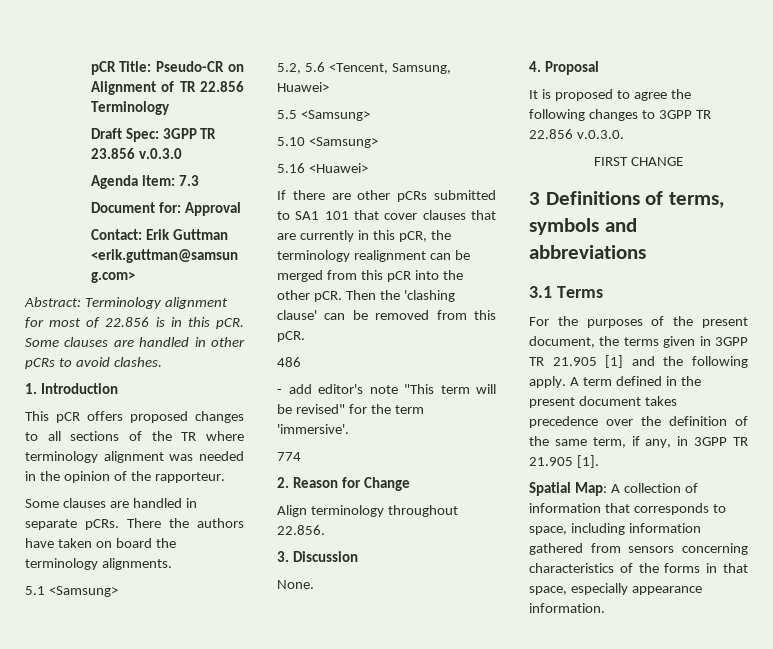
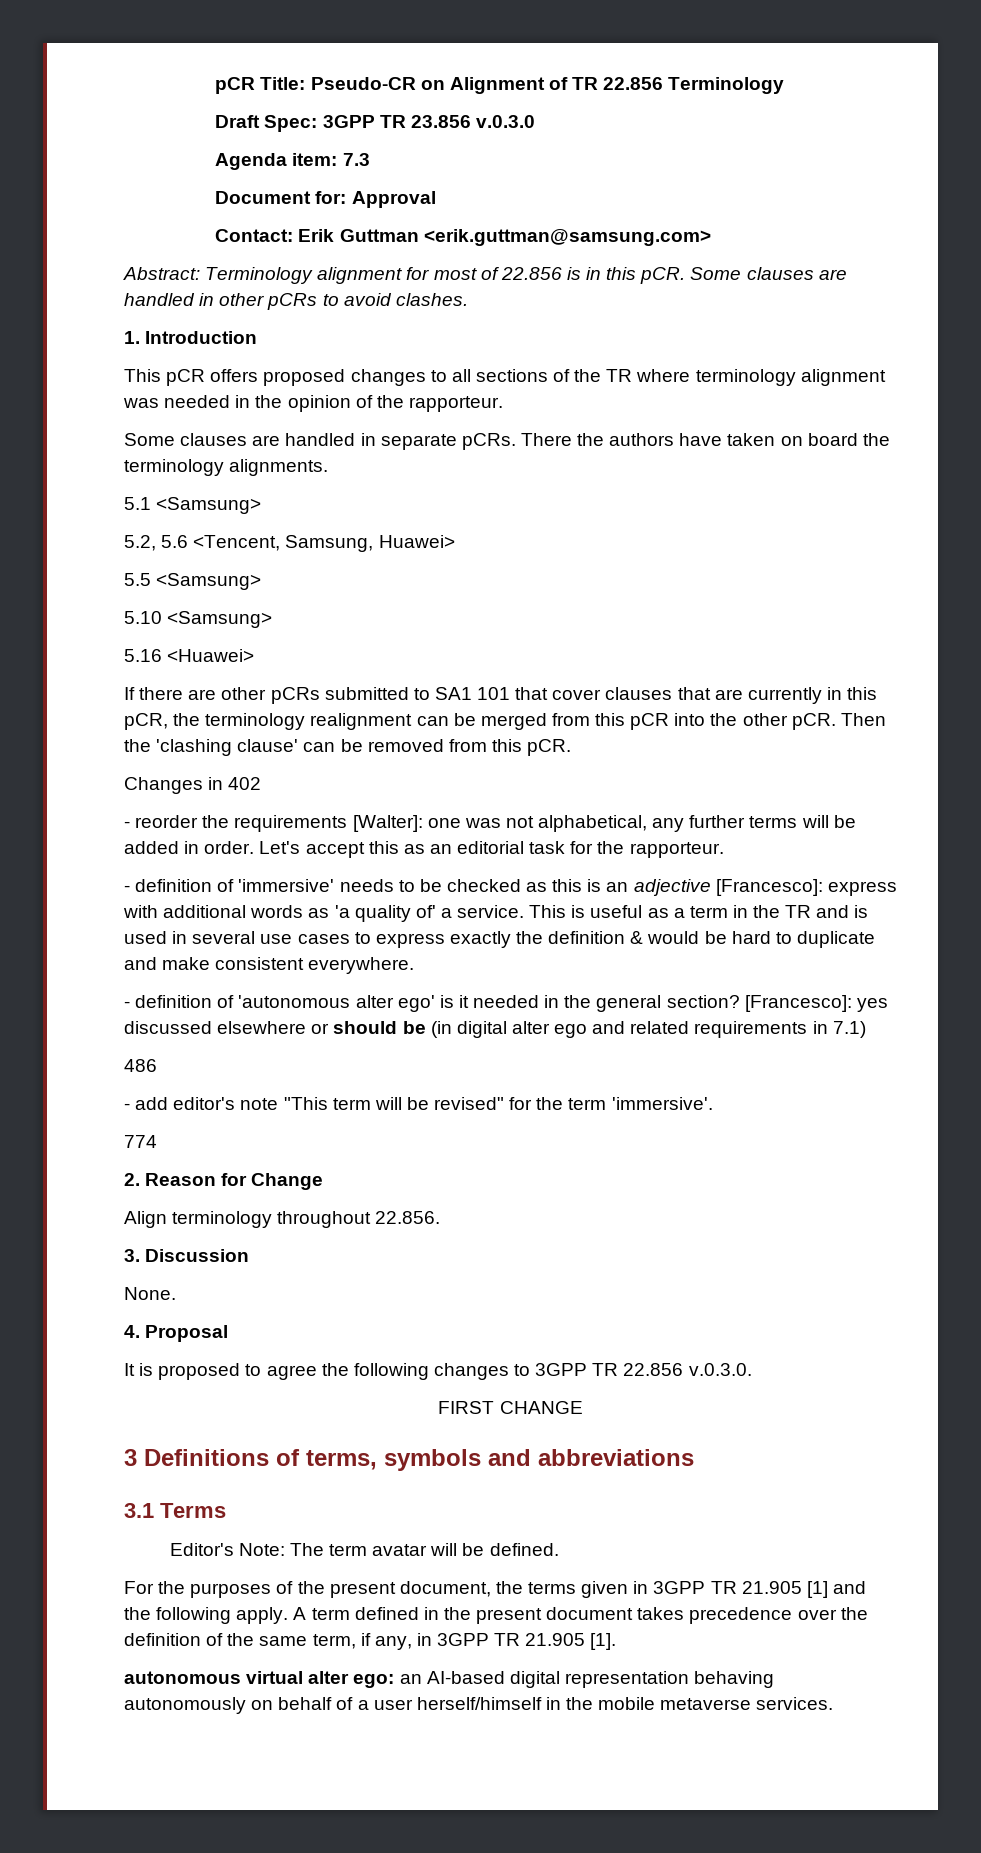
+ Changes in 402
+ - reorder the requirements [Walter]: one was not alphabetical, any further terms will be added in order. Let's accept this as an editorial task for the rapporteur.
+ - definition of 'immersive' needs to be checked as this is an adjective [Francesco]: express with additional words as 'a quality of' a service. This is useful as a term in the TR and is used in several use cases to express exactly the definition & would be hard to duplicate and make consistent everywhere.
+ - definition of 'autonomous alter ego' is it needed in the general section? [Francesco]: yes discussed elsewhere or should be (in digital alter ego and related requirements in 7.1)
+ Editor's Note: The term avatar will be defined.
- Spatial Map: A collection of information that corresponds to space, including information gathered from sensors concerning characteristics of the forms in that space, especially appearance information.
+ autonomous virtual alter ego: an AI-based digital representation behaving autonomously on behalf of a user herself/himself in the mobile metaverse services.

